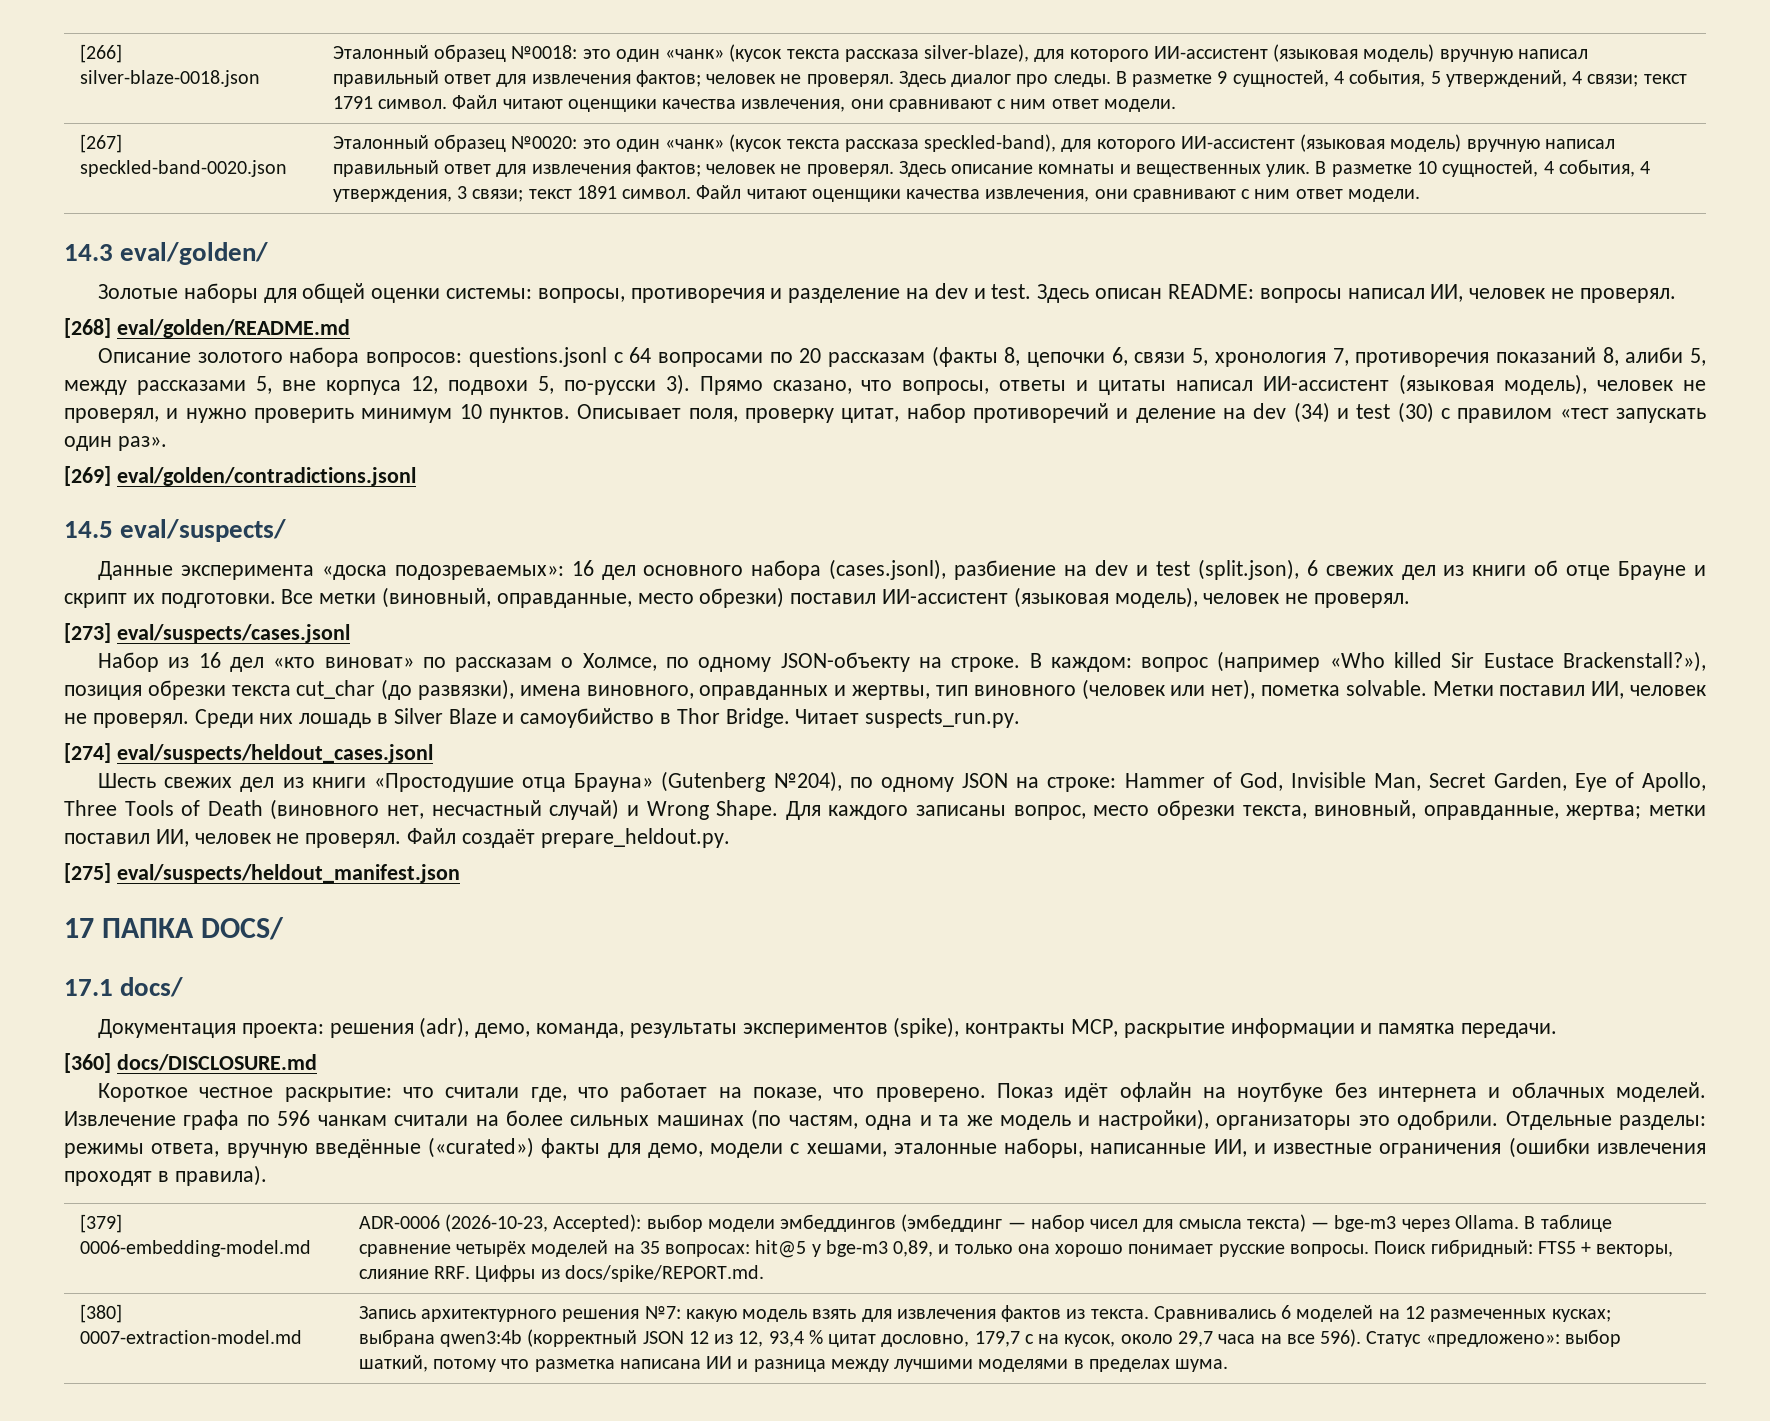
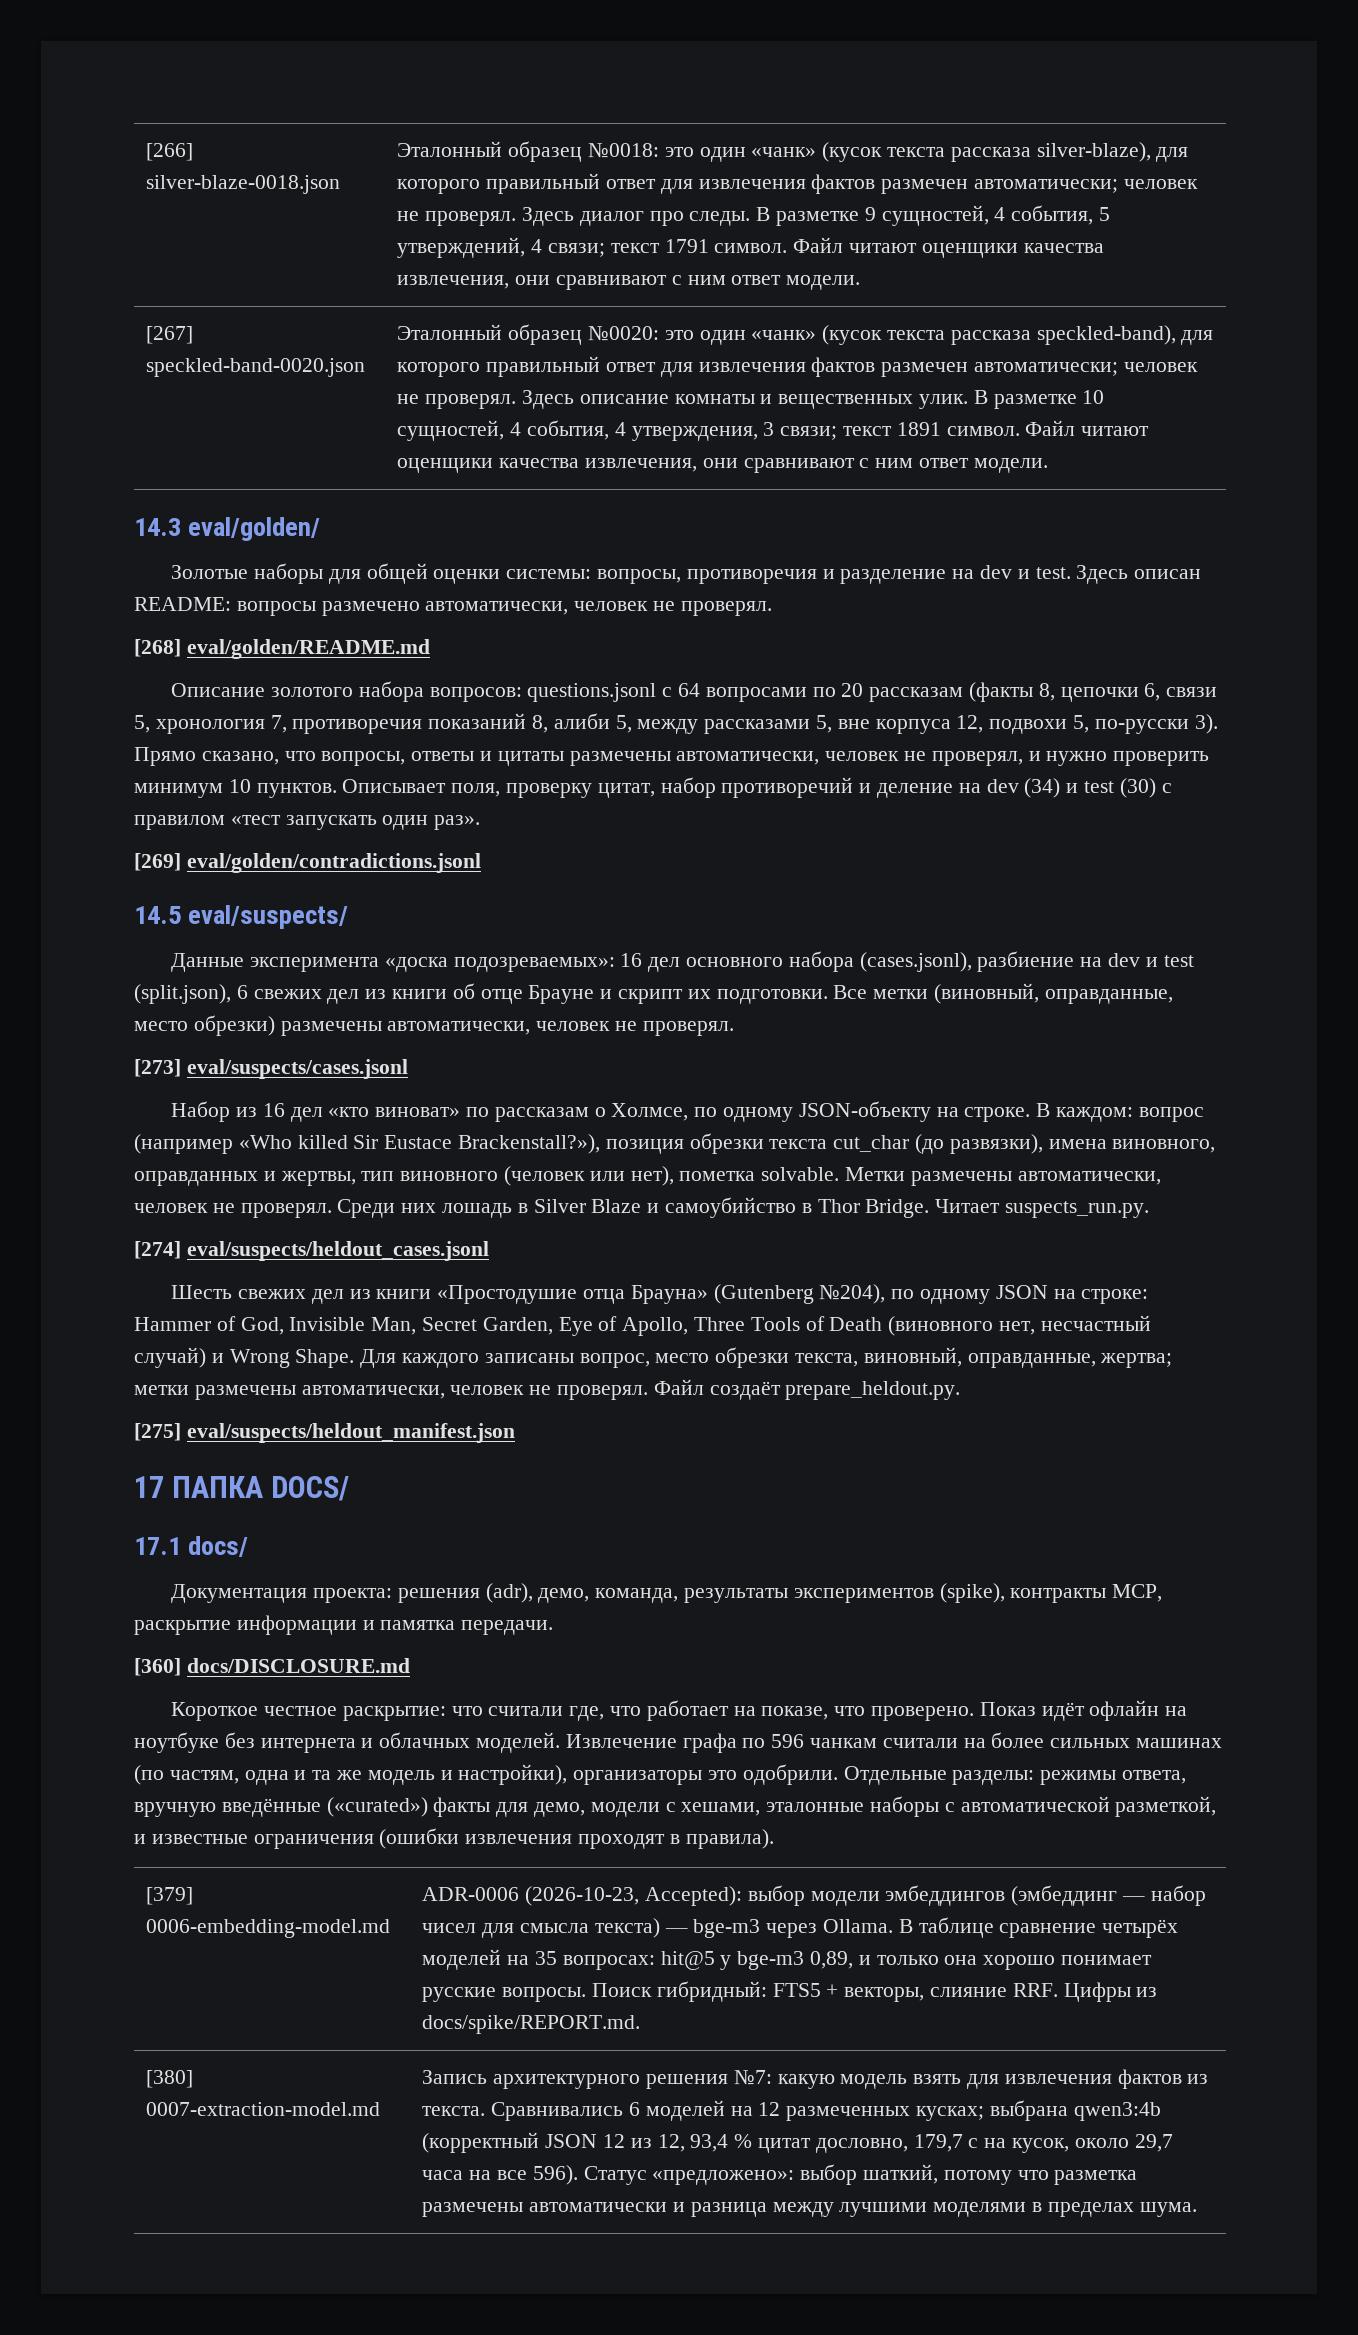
- Эталонный образец №0018: это один «чанк» (кусок текста рассказа silver-blaze), для которого ИИ-ассистент (языковая модель) вручную написал правильный ответ для извлечения фактов; человек не проверял.
+ Эталонный образец №0018: это один «чанк» (кусок текста рассказа silver-blaze), для которого правильный ответ для извлечения фактов размечен автоматически; человек не проверял.
- Эталонный образец №0020: это один «чанк» (кусок текста рассказа speckled-band), для которого ИИ-ассистент (языковая модель) вручную написал правильный ответ для извлечения фактов; человек не проверял.
+ Эталонный образец №0020: это один «чанк» (кусок текста рассказа speckled-band), для которого правильный ответ для извлечения фактов размечен автоматически; человек не проверял.
- Здесь описан README: вопросы написал ИИ, человек не проверял.
+ Здесь описан README: вопросы размечено автоматически, человек не проверял.
- Прямо сказано, что вопросы, ответы и цитаты написал ИИ-ассистент (языковая модель), человек не проверял, и нужно проверить минимум 10 пунктов.
+ Прямо сказано, что вопросы, ответы и цитаты размечены автоматически, человек не проверял, и нужно проверить минимум 10 пунктов.
- Все метки (виновный, оправданные, место обрезки) поставил ИИ-ассистент (языковая модель), человек не проверял.
+ Все метки (виновный, оправданные, место обрезки) размечены автоматически, человек не проверял.
- Метки поставил ИИ, человек не проверял.
+ Метки размечены автоматически, человек не проверял.
- Для каждого записаны вопрос, место обрезки текста, виновный, оправданные, жертва; метки поставил ИИ, человек не проверял.
+ Для каждого записаны вопрос, место обрезки текста, виновный, оправданные, жертва; метки размечены автоматически, человек не проверял.
- Отдельные разделы: режимы ответа, вручную введённые («curated») факты для демо, модели с хешами, эталонные наборы, написанные ИИ, и известные ограничения (ошибки извлечения проходят в правила).
+ Отдельные разделы: режимы ответа, вручную введённые («curated») факты для демо, модели с хешами, эталонные наборы с автоматической разметкой, и известные ограничения (ошибки извлечения проходят в правила).
- Статус «предложено»: выбор шаткий, потому что разметка написана ИИ и разница между лучшими моделями в пределах шума.
+ Статус «предложено»: выбор шаткий, потому что разметка размечены автоматически и разница между лучшими моделями в пределах шума.

